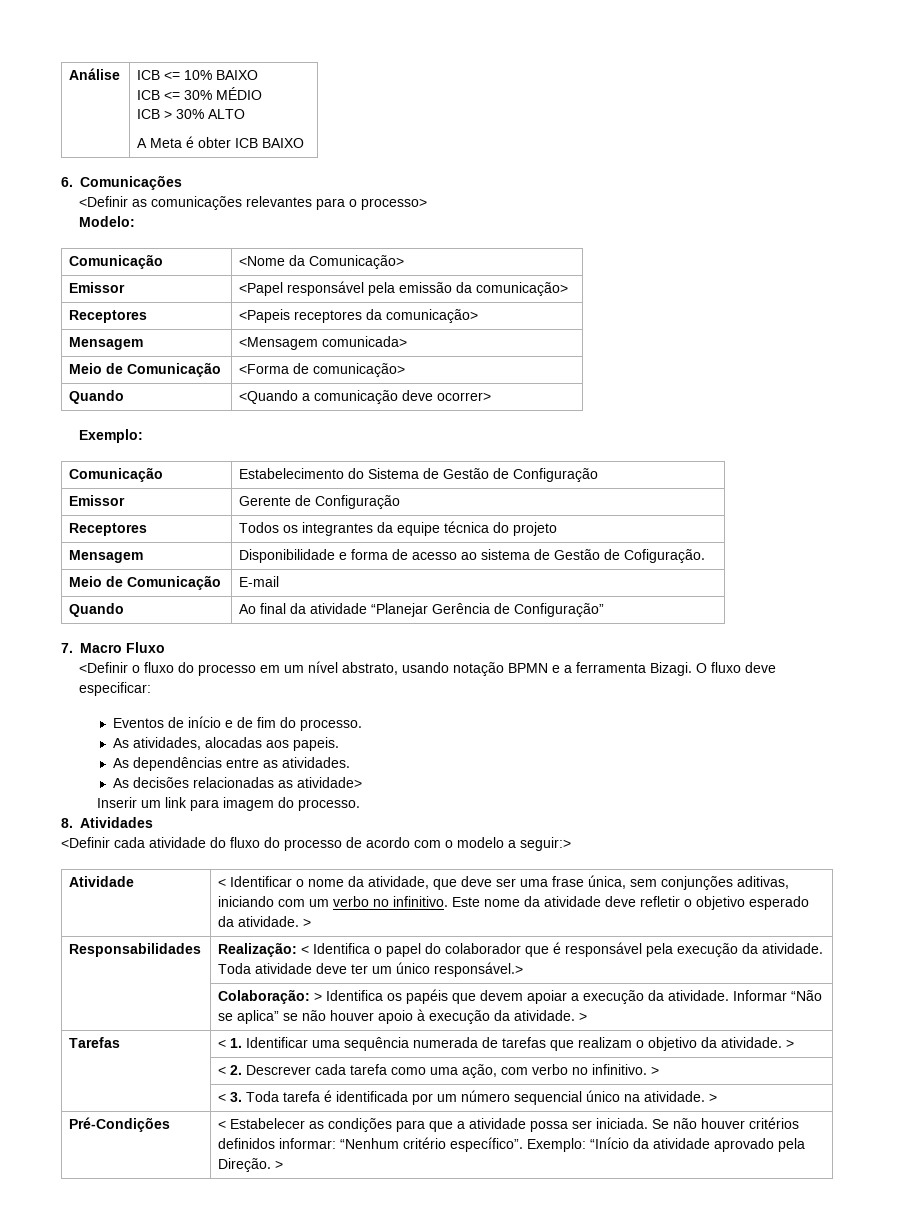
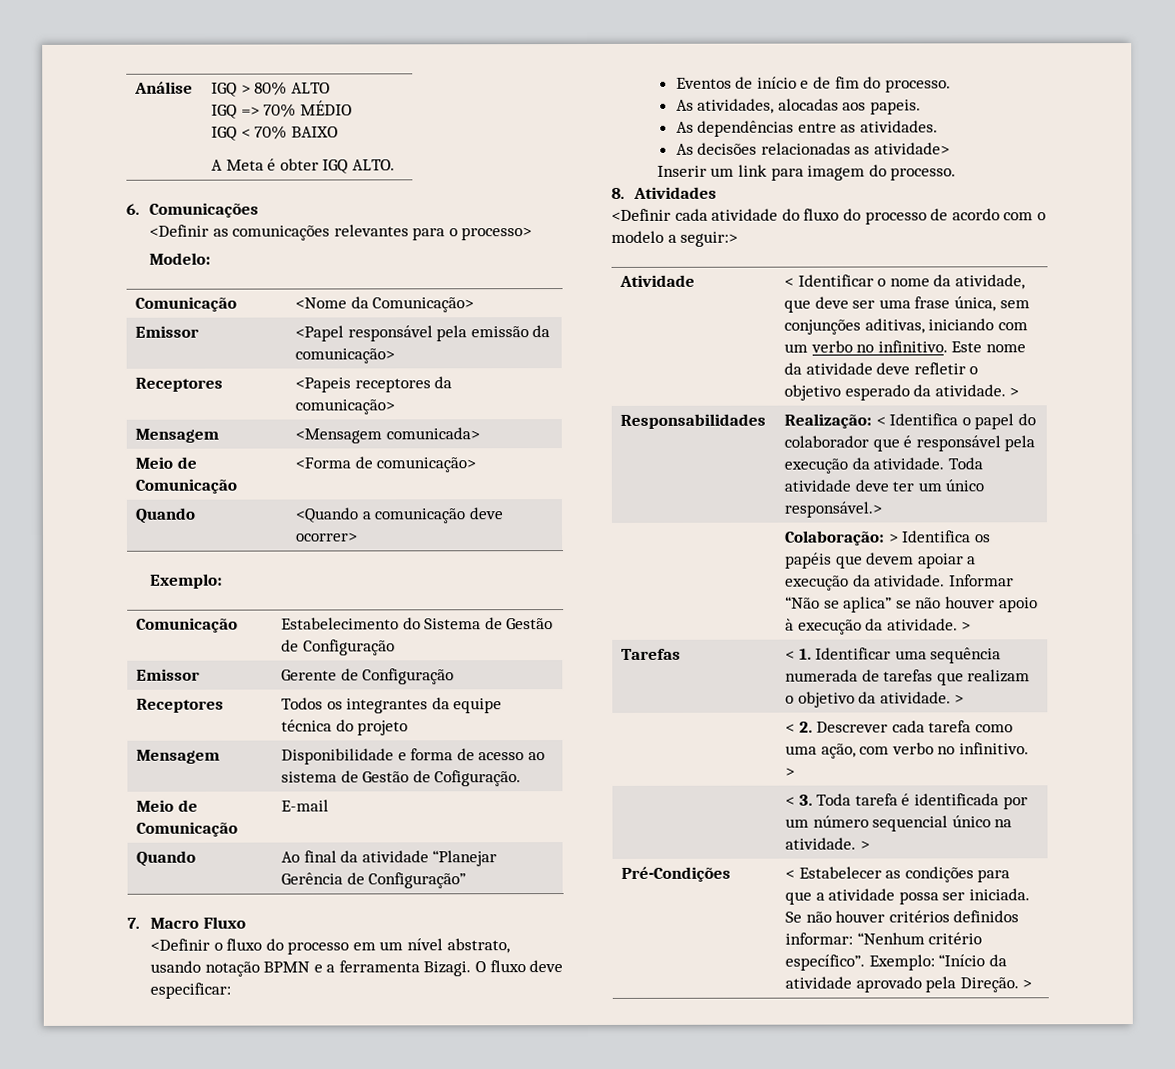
- Análise | ICB <= 10% BAIXO
- ICB <= 30% MÉDIO
- ICB > 30% ALTO
- A Meta é obter ICB BAIXO
+ Análise | IGQ > 80% ALTO
+ IGQ => 70% MÉDIO
+ IGQ < 70% BAIXO
+ A Meta é obter IGQ ALTO.

